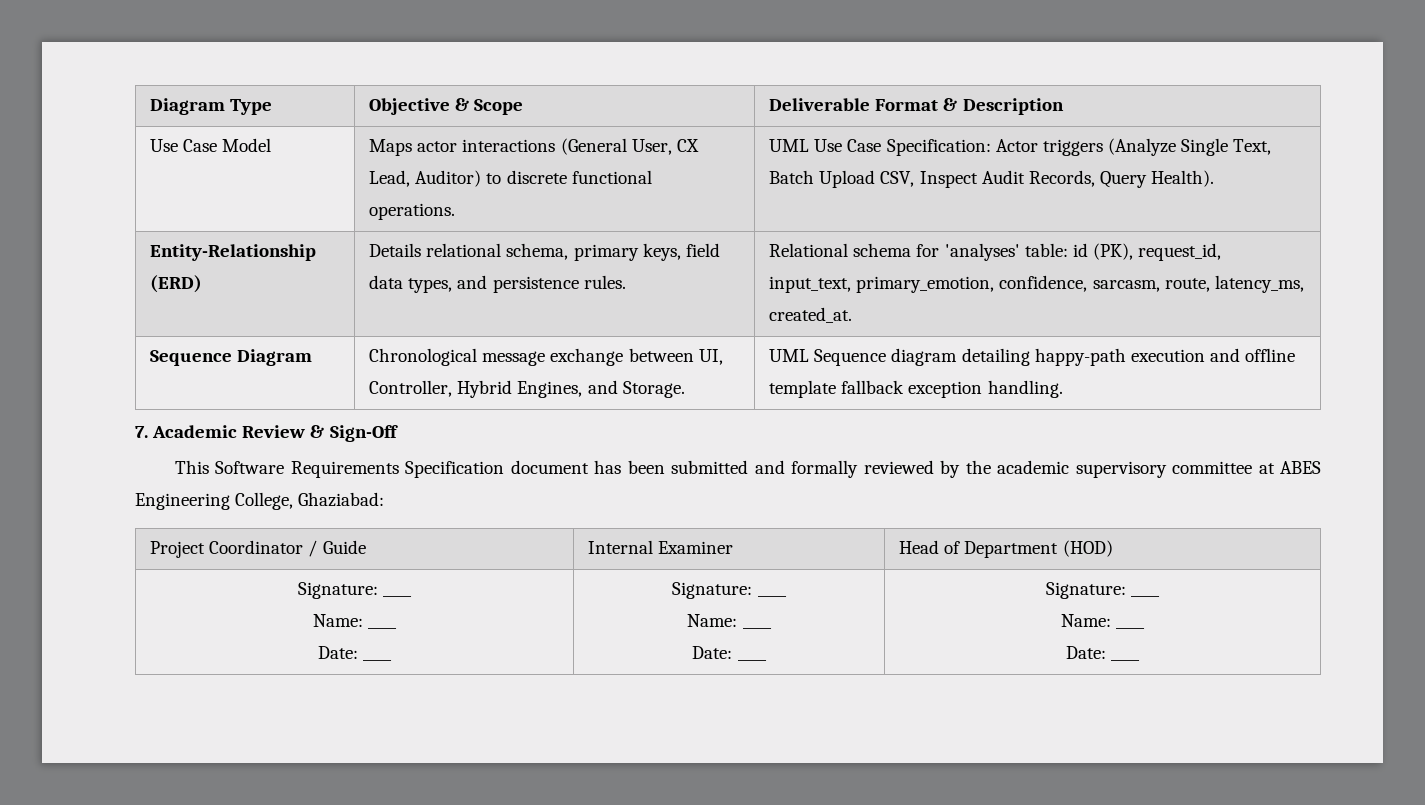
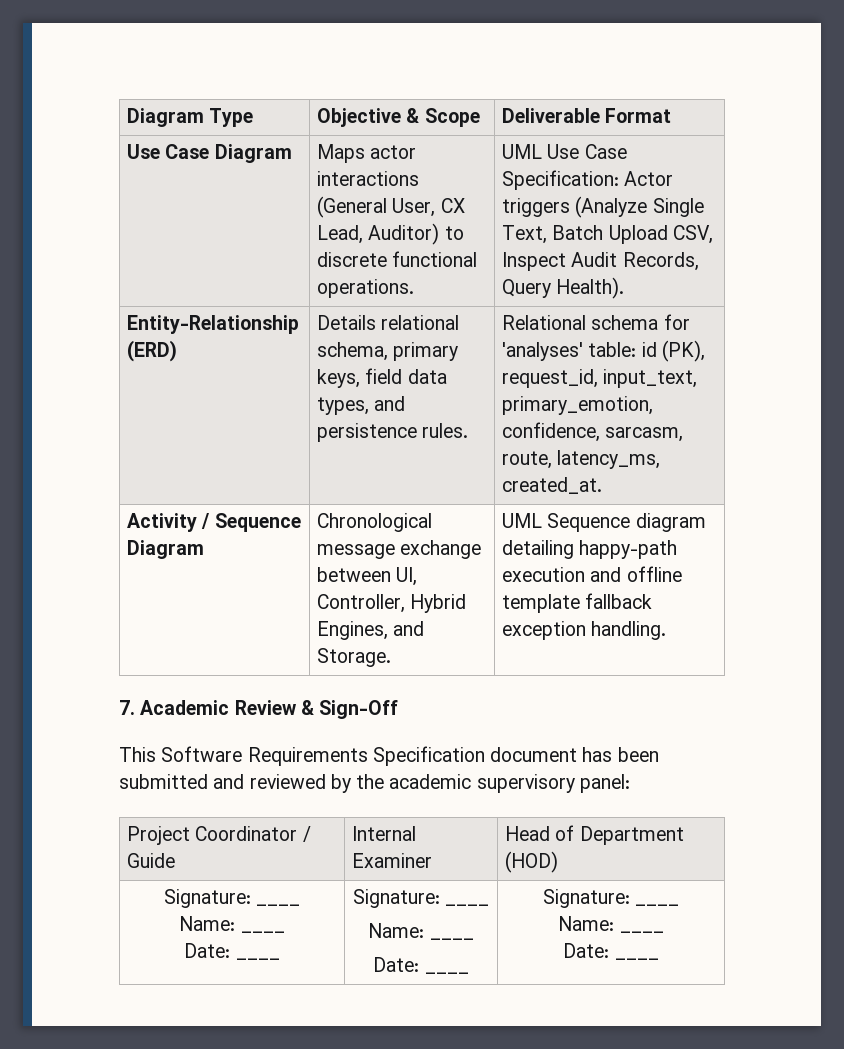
- Diagram Type | Objective & Scope | Deliverable Format & Description
- Use Case Model | Maps actor interactions (General User, CX Lead, Auditor) to discrete functional operations. | UML Use Case Specification: Actor triggers (Analyze Single Text, Batch Upload CSV, Inspect Audit Records, Query Health).
+ Diagram Type | Objective & Scope | Deliverable Format
+ Use Case Diagram | Maps actor interactions (General User, CX Lead, Auditor) to discrete functional operations. | UML Use Case Specification: Actor triggers (Analyze Single Text, Batch Upload CSV, Inspect Audit Records, Query Health).
- Sequence Diagram | Chronological message exchange between UI, Controller, Hybrid Engines, and Storage. | UML Sequence diagram detailing happy-path execution and offline template fallback exception handling.
+ Activity / Sequence Diagram | Chronological message exchange between UI, Controller, Hybrid Engines, and Storage. | UML Sequence diagram detailing happy-path execution and offline template fallback exception handling.
- This Software Requirements Specification document has been submitted and formally reviewed by the academic supervisory committee at ABES Engineering College, Ghaziabad:
+ This Software Requirements Specification document has been submitted and reviewed by the academic supervisory panel:

